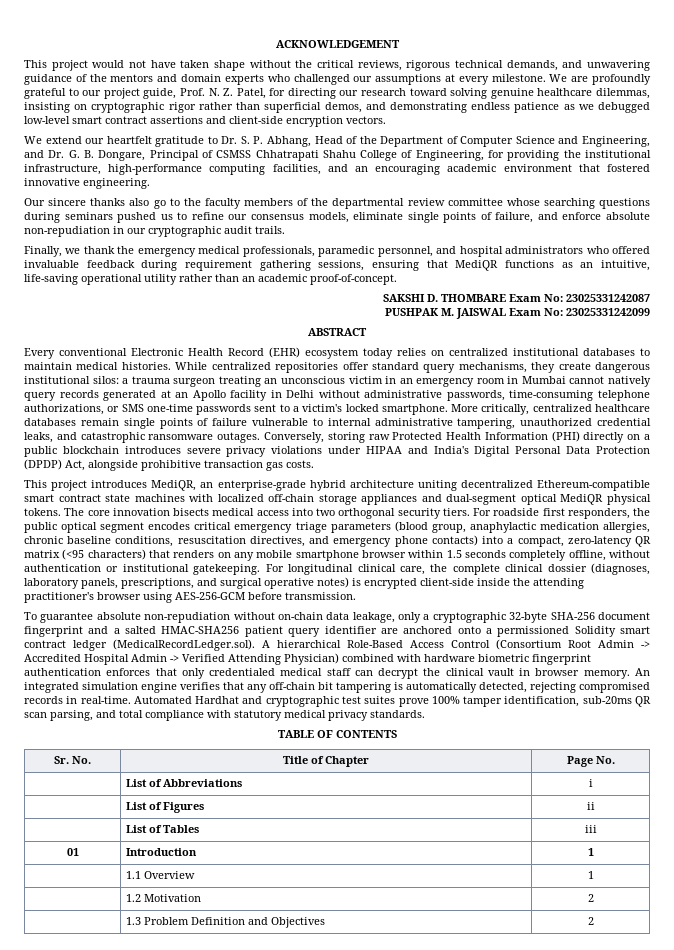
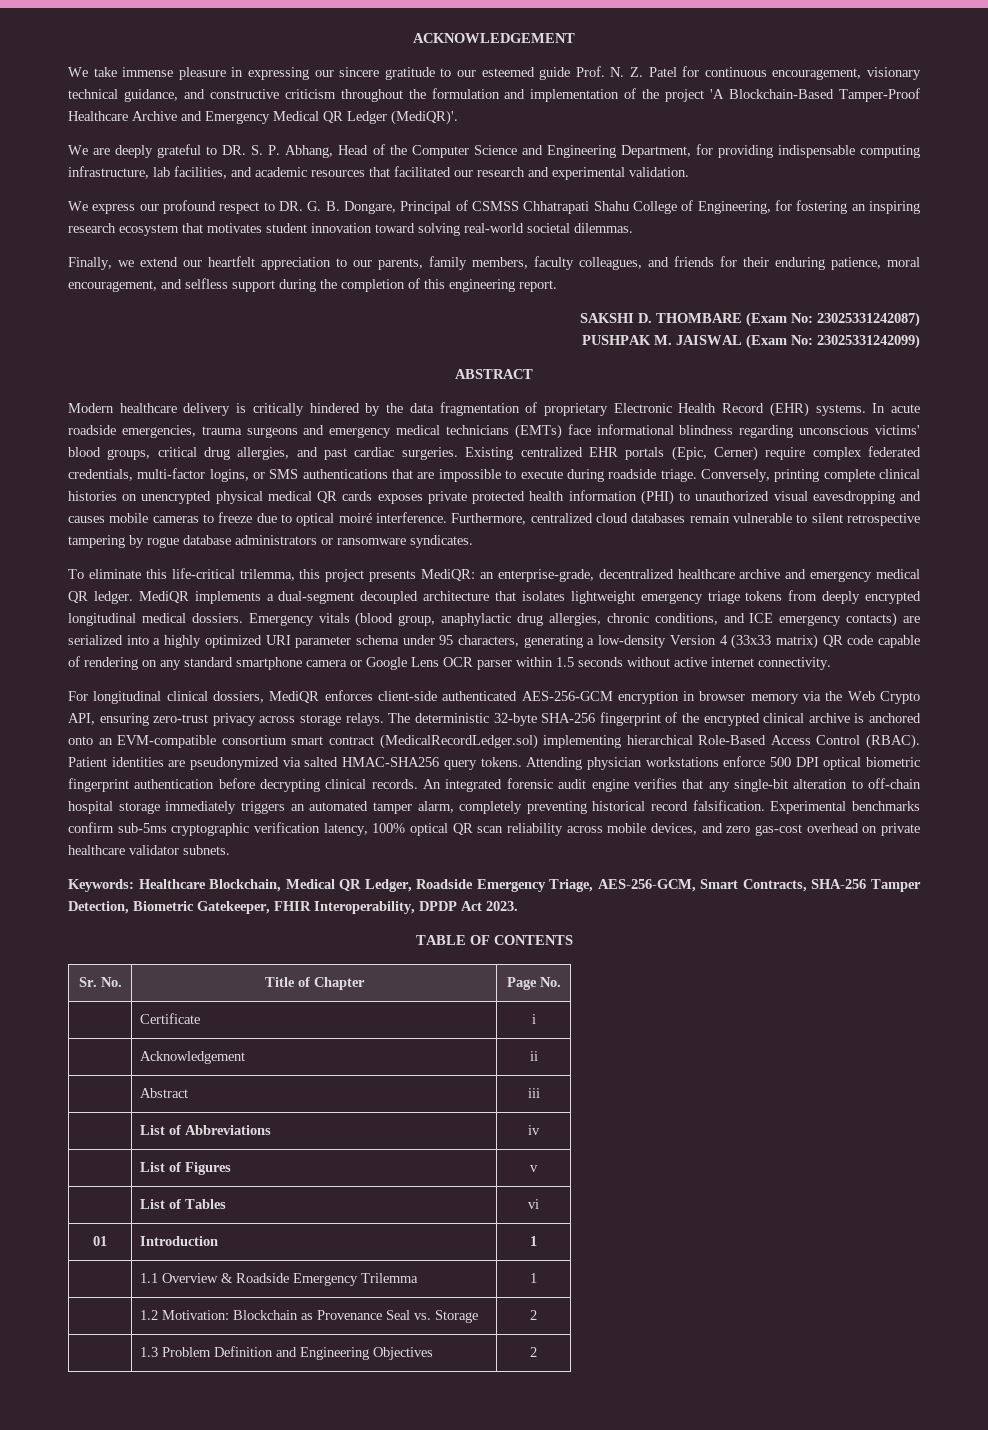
- This project would not have taken shape without the critical reviews, rigorous technical demands, and unwavering guidance of the mentors and domain experts who challenged our assumptions at every milestone. We are profoundly grateful to our project guide, Prof. N. Z. Patel, for directing our research toward solving genuine healthcare dilemmas, insisting on cryptographic rigor rather than superficial demos, and demonstrating endless patience as we debugged low-level smart contract assertions and client-side encryption vectors.
- We extend our heartfelt gratitude to Dr. S. P. Abhang, Head of the Department of Computer Science and Engineering, and Dr. G. B. Dongare, Principal of CSMSS Chhatrapati Shahu College of Engineering, for providing the institutional infrastructure, high-performance computing facilities, and an encouraging academic environment that fostered innovative engineering.
- Our sincere thanks also go to the faculty members of the departmental review committee whose searching questions during seminars pushed us to refine our consensus models, eliminate single points of failure, and enforce absolute non-repudiation in our cryptographic audit trails.
- Finally, we thank the emergency medical professionals, paramedic personnel, and hospital administrators who offered invaluable feedback during requirement gathering sessions, ensuring that MediQR functions as an intuitive, life-saving operational utility rather than an academic proof-of-concept.
+ We take immense pleasure in expressing our sincere gratitude to our esteemed guide Prof. N. Z. Patel for continuous encouragement, visionary technical guidance, and constructive criticism throughout the formulation and implementation of the project 'A Blockchain-Based Tamper-Proof Healthcare Archive and Emergency Medical QR Ledger (MediQR)'.
+ We are deeply grateful to DR. S. P. Abhang, Head of the Computer Science and Engineering Department, for providing indispensable computing infrastructure, lab facilities, and academic resources that facilitated our research and experimental validation.
+ We express our profound respect to DR. G. B. Dongare, Principal of CSMSS Chhatrapati Shahu College of Engineering, for fostering an inspiring research ecosystem that motivates student innovation toward solving real-world societal dilemmas.
+ Finally, we extend our heartfelt appreciation to our parents, family members, faculty colleagues, and friends for their enduring patience, moral encouragement, and selfless support during the completion of this engineering report.
- SAKSHI D. THOMBARE Exam No: 23025331242087
+ SAKSHI D. THOMBARE (Exam No: 23025331242087)
- PUSHPAK M. JAISWAL Exam No: 23025331242099
+ PUSHPAK M. JAISWAL (Exam No: 23025331242099)
  ABSTRACT
- Every conventional Electronic Health Record (EHR) ecosystem today relies on centralized institutional databases to maintain medical histories. While centralized repositories offer standard query mechanisms, they create dangerous institutional silos: a trauma surgeon treating an unconscious victim in an emergency room in Mumbai cannot natively query records generated at an Apollo facility in Delhi without administrative passwords, time-consuming telephone authorizations, or SMS one-time passwords sent to a victim's locked smartphone. More critically, centralized healthcare databases remain single points of failure vulnerable to internal administrative tampering, unauthorized credential leaks, and catastrophic ransomware outages. Conversely, storing raw Protected Health Information (PHI) directly on a public blockchain introduces severe privacy violations under HIPAA and India's Digital Personal Data Protection (DPDP) Act, alongside prohibitive transaction gas costs.
- This project introduces MediQR, an enterprise-grade hybrid architecture uniting decentralized Ethereum-compatible smart contract state machines with localized off-chain storage appliances and dual-segment optical MediQR physical tokens. The core innovation bisects medical access into two orthogonal security tiers. For roadside first responders, the public optical segment encodes critical emergency triage parameters (blood group, anaphylactic medication allergies, chronic baseline conditions, resuscitation directives, and emergency phone contacts) into a compact, zero-latency QR matrix (<95 characters) that renders on any mobile smartphone browser within 1.5 seconds completely offline, without authentication or institutional gatekeeping. For longitudinal clinical care, the complete clinical dossier (diagnoses, laboratory panels, prescriptions, and surgical operative notes) is encrypted client-side inside the attending practitioner's browser using AES-256-GCM before transmission.
- To guarantee absolute non-repudiation without on-chain data leakage, only a cryptographic 32-byte SHA-256 document fingerprint and a salted HMAC-SHA256 patient query identifier are anchored onto a permissioned Solidity smart contract ledger (MedicalRecordLedger.sol). A hierarchical Role-Based Access Control (Consortium Root Admin -> Accredited Hospital Admin -> Verified Attending Physician) combined with hardware biometric fingerprint authentication enforces that only credentialed medical staff can decrypt the clinical vault in browser memory. An integrated simulation engine verifies that any off-chain bit tampering is automatically detected, rejecting compromised records in real-time. Automated Hardhat and cryptographic test suites prove 100% tamper identification, sub-20ms QR scan parsing, and total compliance with statutory medical privacy standards.
+ Modern healthcare delivery is critically hindered by the data fragmentation of proprietary Electronic Health Record (EHR) systems. In acute roadside emergencies, trauma surgeons and emergency medical technicians (EMTs) face informational blindness regarding unconscious victims' blood groups, critical drug allergies, and past cardiac surgeries. Existing centralized EHR portals (Epic, Cerner) require complex federated credentials, multi-factor logins, or SMS authentications that are impossible to execute during roadside triage. Conversely, printing complete clinical histories on unencrypted physical medical QR cards exposes private protected health information (PHI) to unauthorized visual eavesdropping and causes mobile cameras to freeze due to optical moiré interference. Furthermore, centralized cloud databases remain vulnerable to silent retrospective tampering by rogue database administrators or ransomware syndicates.
+ To eliminate this life-critical trilemma, this project presents MediQR: an enterprise-grade, decentralized healthcare archive and emergency medical QR ledger. MediQR implements a dual-segment decoupled architecture that isolates lightweight emergency triage tokens from deeply encrypted longitudinal medical dossiers. Emergency vitals (blood group, anaphylactic drug allergies, chronic conditions, and ICE emergency contacts) are serialized into a highly optimized URI parameter schema under 95 characters, generating a low-density Version 4 (33x33 matrix) QR code capable of rendering on any standard smartphone camera or Google Lens OCR parser within 1.5 seconds without active internet connectivity.
+ For longitudinal clinical dossiers, MediQR enforces client-side authenticated AES-256-GCM encryption in browser memory via the Web Crypto API, ensuring zero-trust privacy across storage relays. The deterministic 32-byte SHA-256 fingerprint of the encrypted clinical archive is anchored onto an EVM-compatible consortium smart contract (MedicalRecordLedger.sol) implementing hierarchical Role-Based Access Control (RBAC). Patient identities are pseudonymized via salted HMAC-SHA256 query tokens. Attending physician workstations enforce 500 DPI optical biometric fingerprint authentication before decrypting clinical records. An integrated forensic audit engine verifies that any single-bit alteration to off-chain hospital storage immediately triggers an automated tamper alarm, completely preventing historical record falsification. Experimental benchmarks confirm sub-5ms cryptographic verification latency, 100% optical QR scan reliability across mobile devices, and zero gas-cost overhead on private healthcare validator subnets.
+ Keywords: Healthcare Blockchain, Medical QR Ledger, Roadside Emergency Triage, AES-256-GCM, Smart Contracts, SHA-256 Tamper Detection, Biometric Gatekeeper, FHIR Interoperability, DPDP Act 2023.
+ | Certificate | i
+ | Acknowledgement | ii
+ | Abstract | iii
- | List of Abbreviations | i
+ | List of Abbreviations | iv
- | List of Figures | ii
+ | List of Figures | v
- | List of Tables | iii
+ | List of Tables | vi
- | 1.1 Overview | 1
- | 1.2 Motivation | 2
+ | 1.1 Overview & Roadside Emergency Trilemma | 1
+ | 1.2 Motivation: Blockchain as Provenance Seal vs. Storage | 2
- | 1.3 Problem Definition and Objectives | 2
+ | 1.3 Problem Definition and Engineering Objectives | 2

